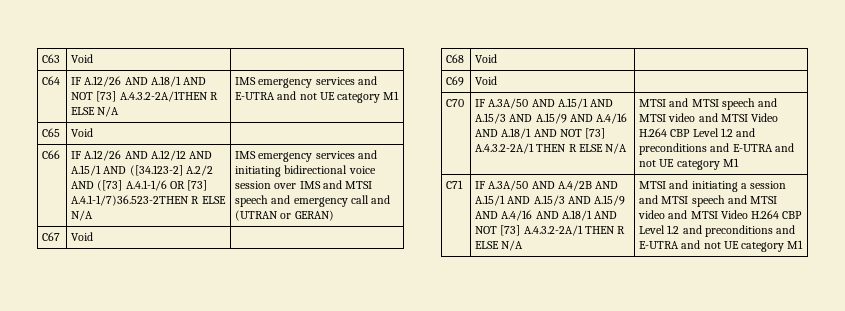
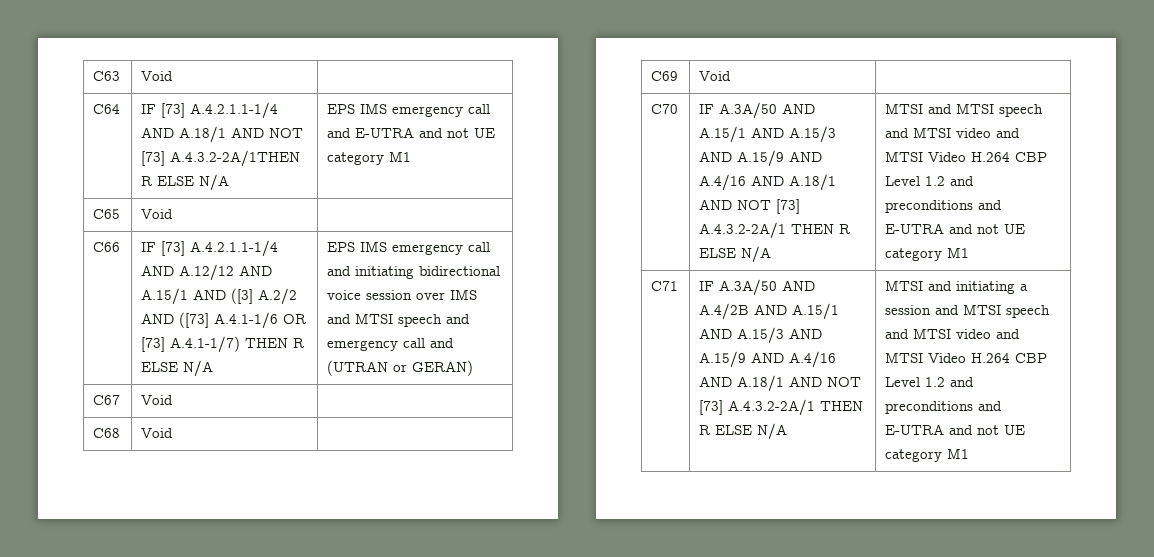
- C64 | IF A.12/26 AND A.18/1 AND NOT [73] A.4.3.2-2A/1THEN R ELSE N/A | IMS emergency services and E-UTRA and not UE category M1
+ C64 | IF [73] A.4.2.1.1-1/4 AND A.18/1 AND NOT [73] A.4.3.2-2A/1THEN R ELSE N/A | EPS IMS emergency call and E-UTRA and not UE category M1
- IF A.12/26 AND A.12/12 AND A.15/1 AND ([34.123-2] A.2/2 AND ([73] A.4.1-1/6 OR [73] A.4.1-1/7)36.523-2THEN R ELSE N/A | IMS emergency services and initiating bidirectional voice session over IMS and MTSI speech and emergency call and (UTRAN or GERAN)
+ IF [73] A.4.2.1.1-1/4 AND A.12/12 AND A.15/1 AND ([3] A.2/2 AND ([73] A.4.1-1/6 OR [73] A.4.1-1/7) THEN R ELSE N/A | EPS IMS emergency call and initiating bidirectional voice session over IMS and MTSI speech and emergency call and (UTRAN or GERAN)

